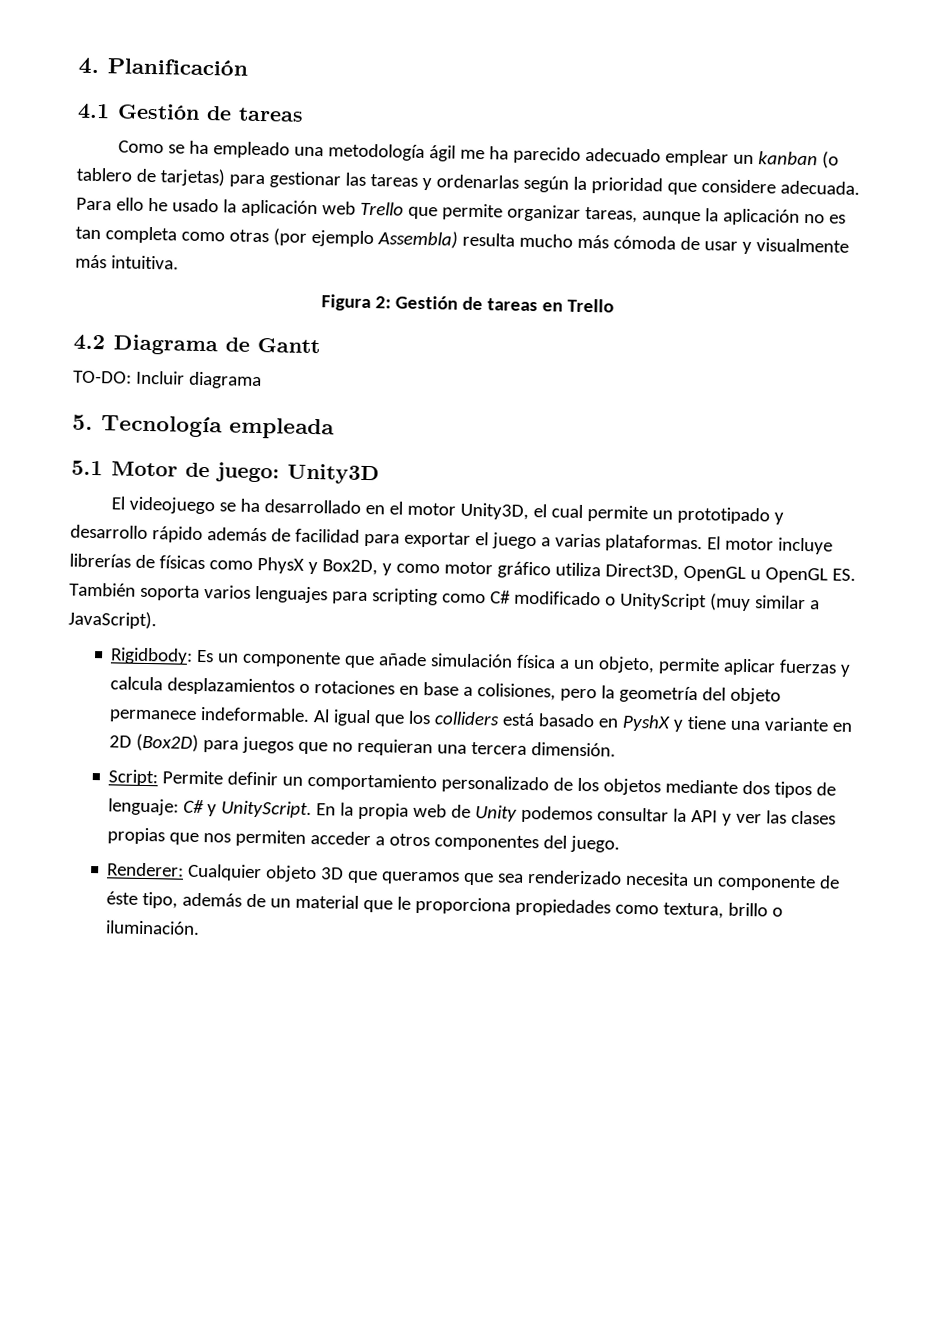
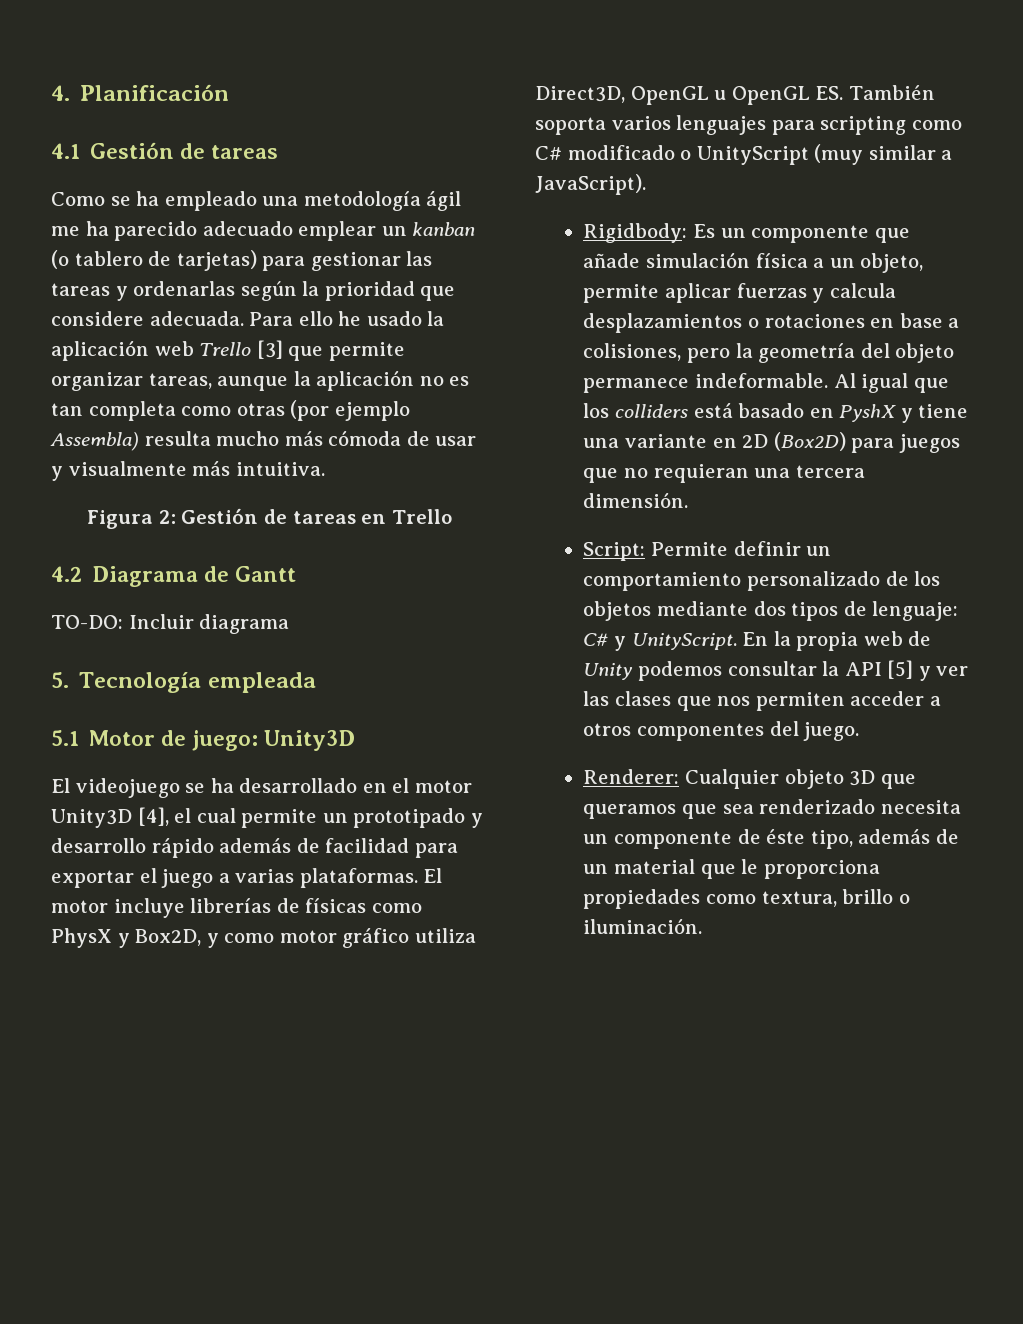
- Para ello he usado la aplicación web Trello que permite organizar tareas, aunque la aplicación no es tan completa como otras (por ejemplo Assembla) resulta mucho más cómoda de usar y visualmente más intuitiva.
+ Para ello he usado la aplicación web Trello [3] que permite organizar tareas, aunque la aplicación no es tan completa como otras (por ejemplo Assembla) resulta mucho más cómoda de usar y visualmente más intuitiva.
- El videojuego se ha desarrollado en el motor Unity3D, el cual permite un prototipado y desarrollo rápido además de facilidad para exportar el juego a varias plataformas.
+ El videojuego se ha desarrollado en el motor Unity3D [4], el cual permite un prototipado y desarrollo rápido además de facilidad para exportar el juego a varias plataformas.
- En la propia web de Unity podemos consultar la API y ver las clases propias que nos permiten acceder a otros componentes del juego.
+ En la propia web de Unity podemos consultar la API [5] y ver las clases que nos permiten acceder a otros componentes del juego.

